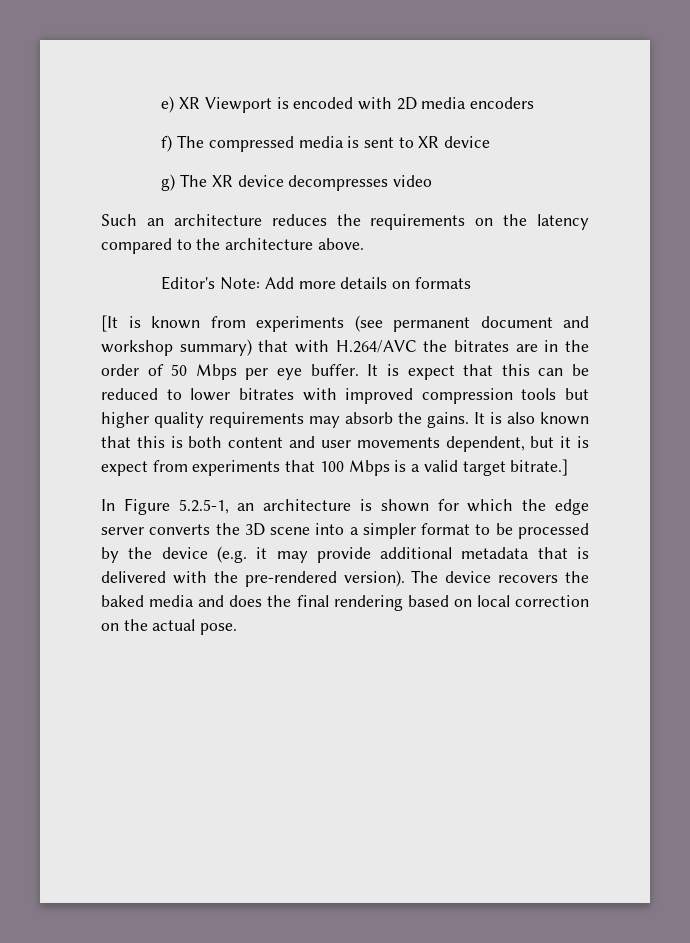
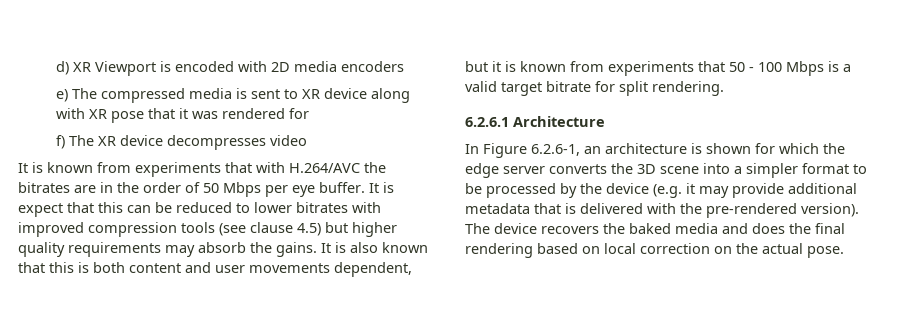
- e) XR Viewport is encoded with 2D media encoders
+ d) XR Viewport is encoded with 2D media encoders
- f) The compressed media is sent to XR device
- g) The XR device decompresses video
+ e) The compressed media is sent to XR device along with XR pose that it was rendered for
+ f) The XR device decompresses video
- Such an architecture reduces the requirements on the latency compared to the architecture above.
- Editor's Note: Add more details on formats
- [It is known from experiments (see permanent document and workshop summary) that with H.264/AVC the bitrates are in the order of 50 Mbps per eye buffer.
+ It is known from experiments that with H.264/AVC the bitrates are in the order of 50 Mbps per eye buffer.
- It is expect that this can be reduced to lower bitrates with improved compression tools but higher quality requirements may absorb the gains.
+ It is expect that this can be reduced to lower bitrates with improved compression tools (see clause 4.5) but higher quality requirements may absorb the gains.
- It is also known that this is both content and user movements dependent, but it is expect from experiments that 100 Mbps is a valid target bitrate.]
+ It is also known that this is both content and user movements dependent, but it is known from experiments that 50 - 100 Mbps is a valid target bitrate for split rendering.
+ 6.2.6.1 Architecture
- In Figure 5.2.5-1, an architecture is shown for which the edge server converts the 3D scene into a simpler format to be processed by the device (e.g. it may provide additional metadata that is delivered with the pre-rendered version).
+ In Figure 6.2.6-1, an architecture is shown for which the edge server converts the 3D scene into a simpler format to be processed by the device (e.g. it may provide additional metadata that is delivered with the pre-rendered version).

